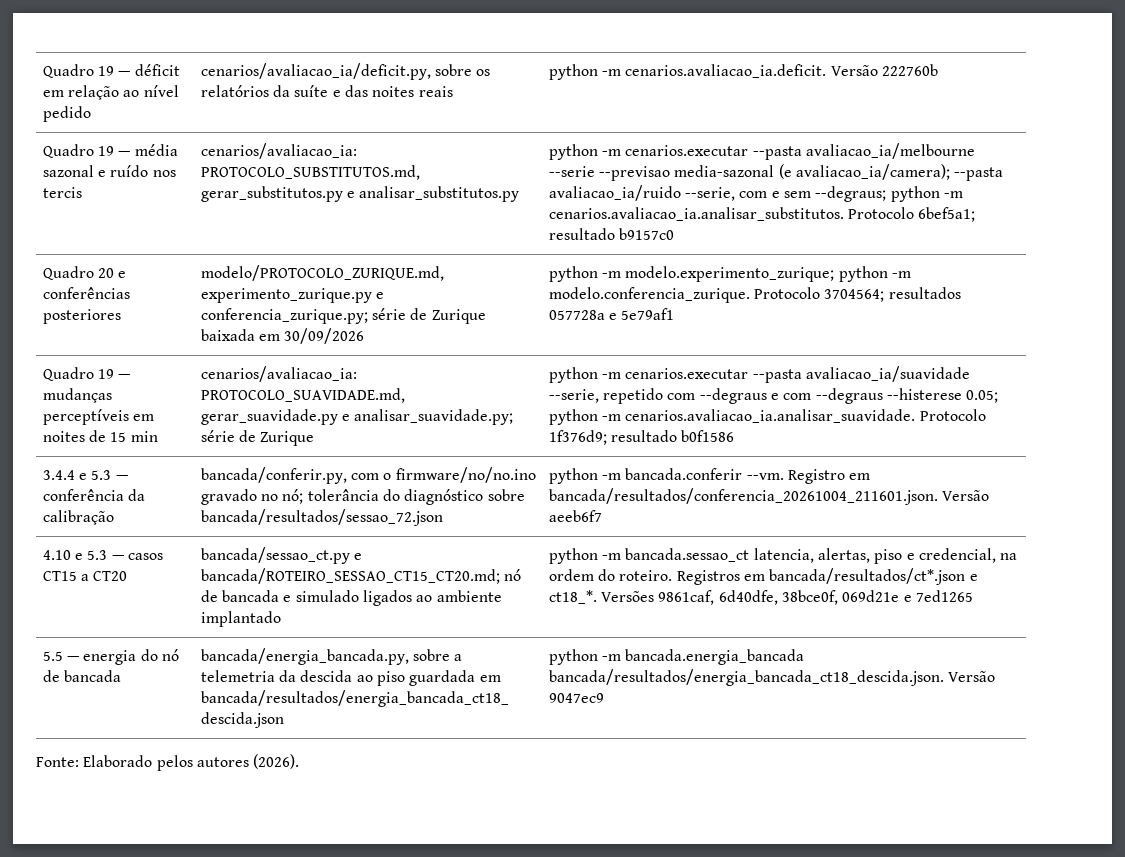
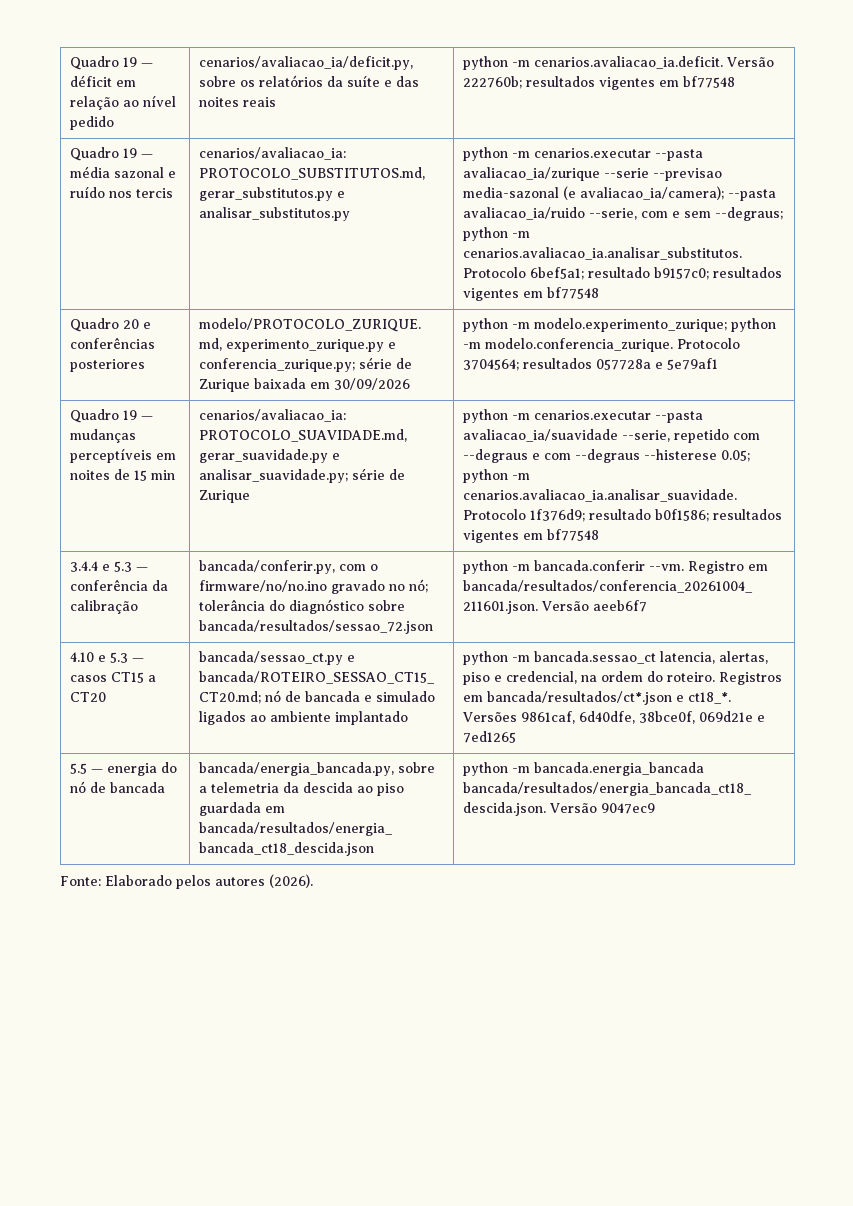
- Quadro 19 — déficit em relação ao nível pedido | cenarios/avaliacao_ia/deficit.py, sobre os relatórios da suíte e das noites reais | python -m cenarios.avaliacao_ia.deficit. Versão 222760b
+ Quadro 19 — déficit em relação ao nível pedido | cenarios/avaliacao_ia/deficit.py, sobre os relatórios da suíte e das noites reais | python -m cenarios.avaliacao_ia.deficit. Versão 222760b; resultados vigentes em bf77548
- python -m cenarios.executar --pasta avaliacao_ia/melbourne --serie --previsao media-sazonal (e avaliacao_ia/camera); --pasta avaliacao_ia/ruido --serie, com e sem --degraus; python -m cenarios.avaliacao_ia.analisar_substitutos. Protocolo 6bef5a1; resultado b9157c0
+ python -m cenarios.executar --pasta avaliacao_ia/zurique --serie --previsao media-sazonal (e avaliacao_ia/camera); --pasta avaliacao_ia/ruido --serie, com e sem --degraus; python -m cenarios.avaliacao_ia.analisar_substitutos. Protocolo 6bef5a1; resultado b9157c0; resultados vigentes em bf77548
- python -m cenarios.executar --pasta avaliacao_ia/suavidade --serie, repetido com --degraus e com --degraus --histerese 0.05; python -m cenarios.avaliacao_ia.analisar_suavidade. Protocolo 1f376d9; resultado b0f1586
+ python -m cenarios.executar --pasta avaliacao_ia/suavidade --serie, repetido com --degraus e com --degraus --histerese 0.05; python -m cenarios.avaliacao_ia.analisar_suavidade. Protocolo 1f376d9; resultado b0f1586; resultados vigentes em bf77548

